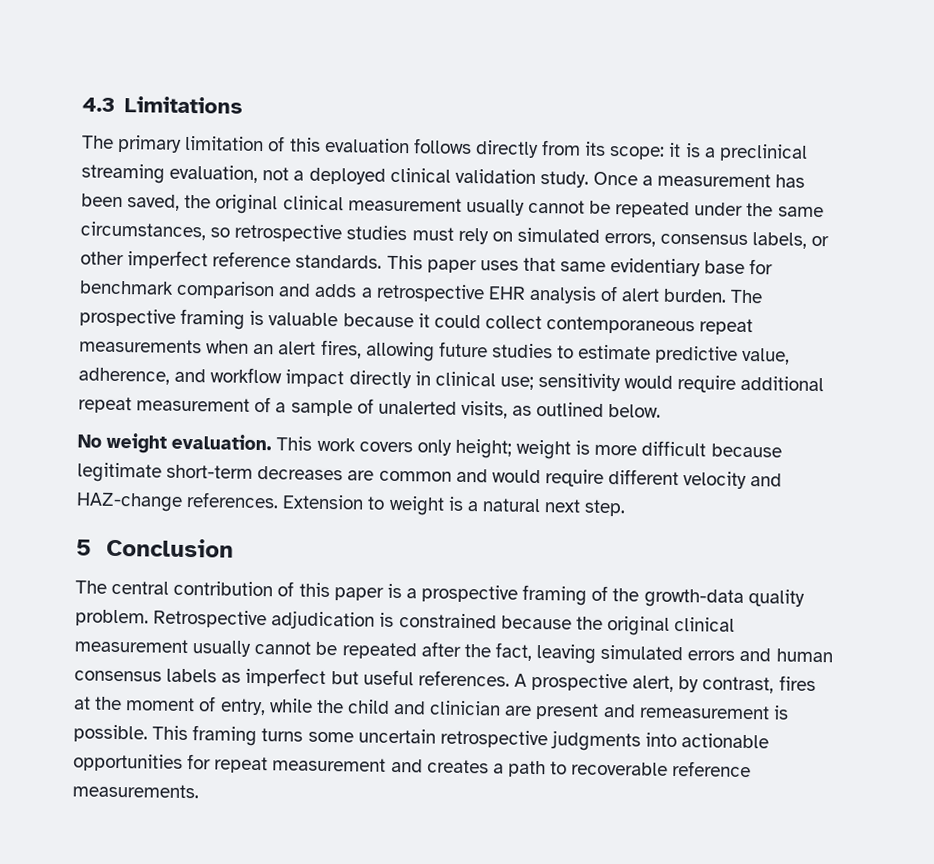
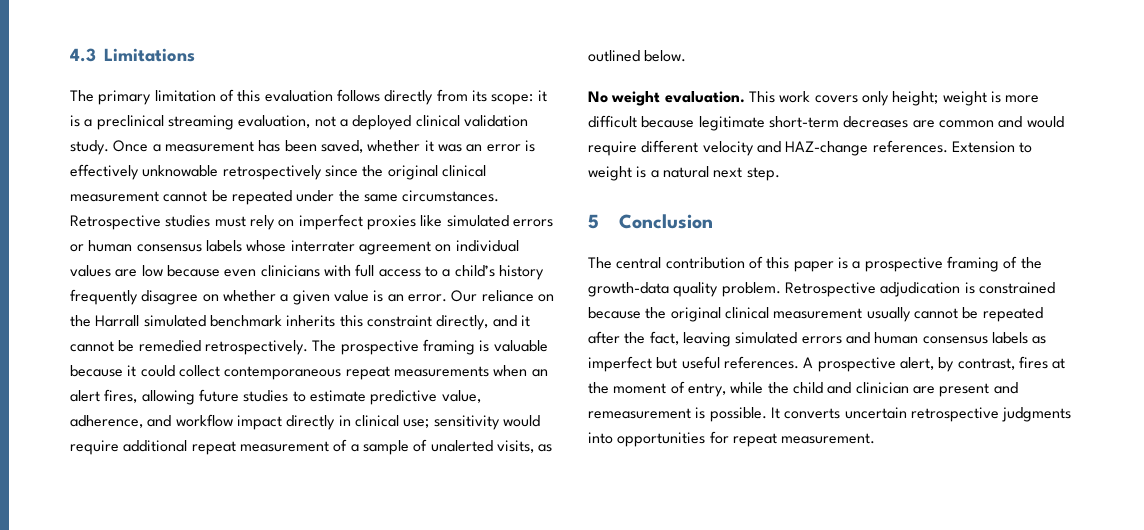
- Once a measurement has been saved, the original clinical measurement usually cannot be repeated under the same circumstances, so retrospective studies must rely on simulated errors, consensus labels, or other imperfect reference standards. This paper uses that same evidentiary base for benchmark comparison and adds a retrospective EHR analysis of alert burden.
+ Once a measurement has been saved, whether it was an error is effectively unknowable retrospectively since the original clinical measurement cannot be repeated under the same circumstances. Retrospective studies must rely on imperfect proxies like simulated errors or human consensus labels whose interrater agreement on individual values are low because even clinicians with full access to a child’s history frequently disagree on whether a given value is an error. Our reliance on the Harrall simulated benchmark inherits this constraint directly, and it cannot be remedied retrospectively.
- This framing turns some uncertain retrospective judgments into actionable opportunities for repeat measurement and creates a path to recoverable reference measurements.
+ It converts uncertain retrospective judgments into opportunities for repeat measurement.

